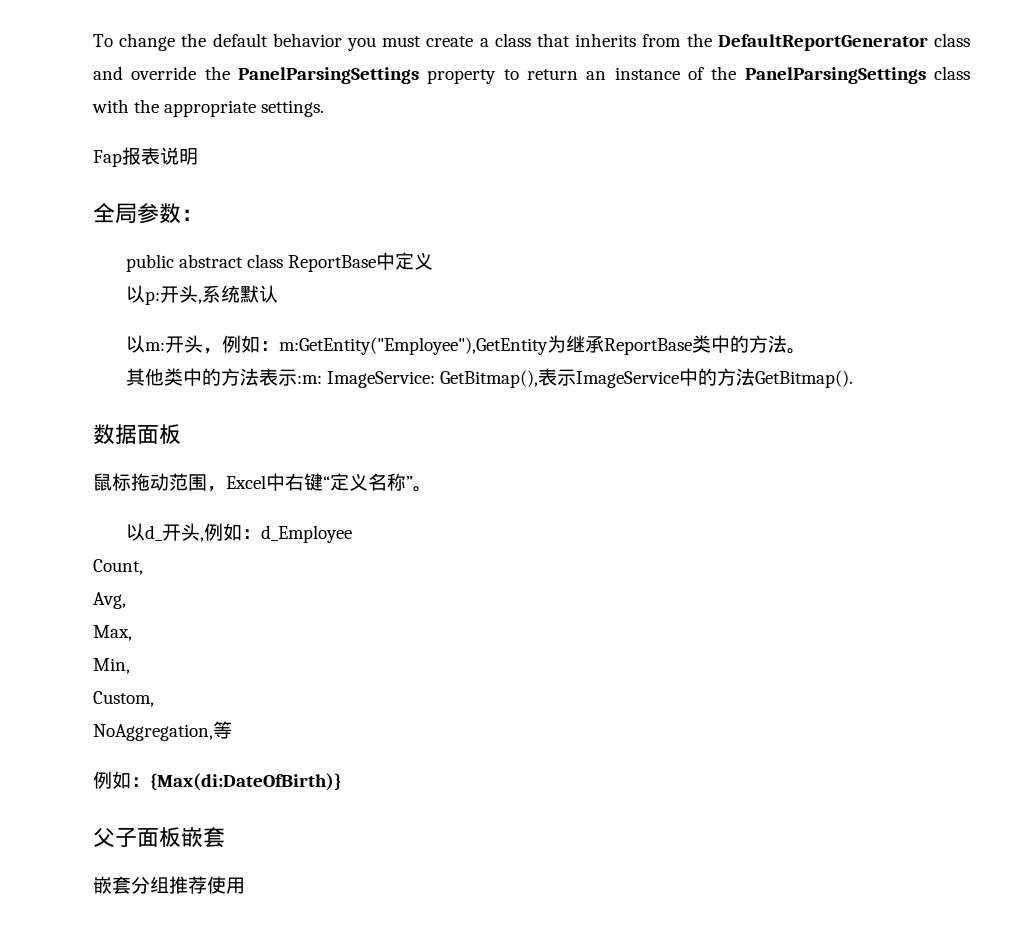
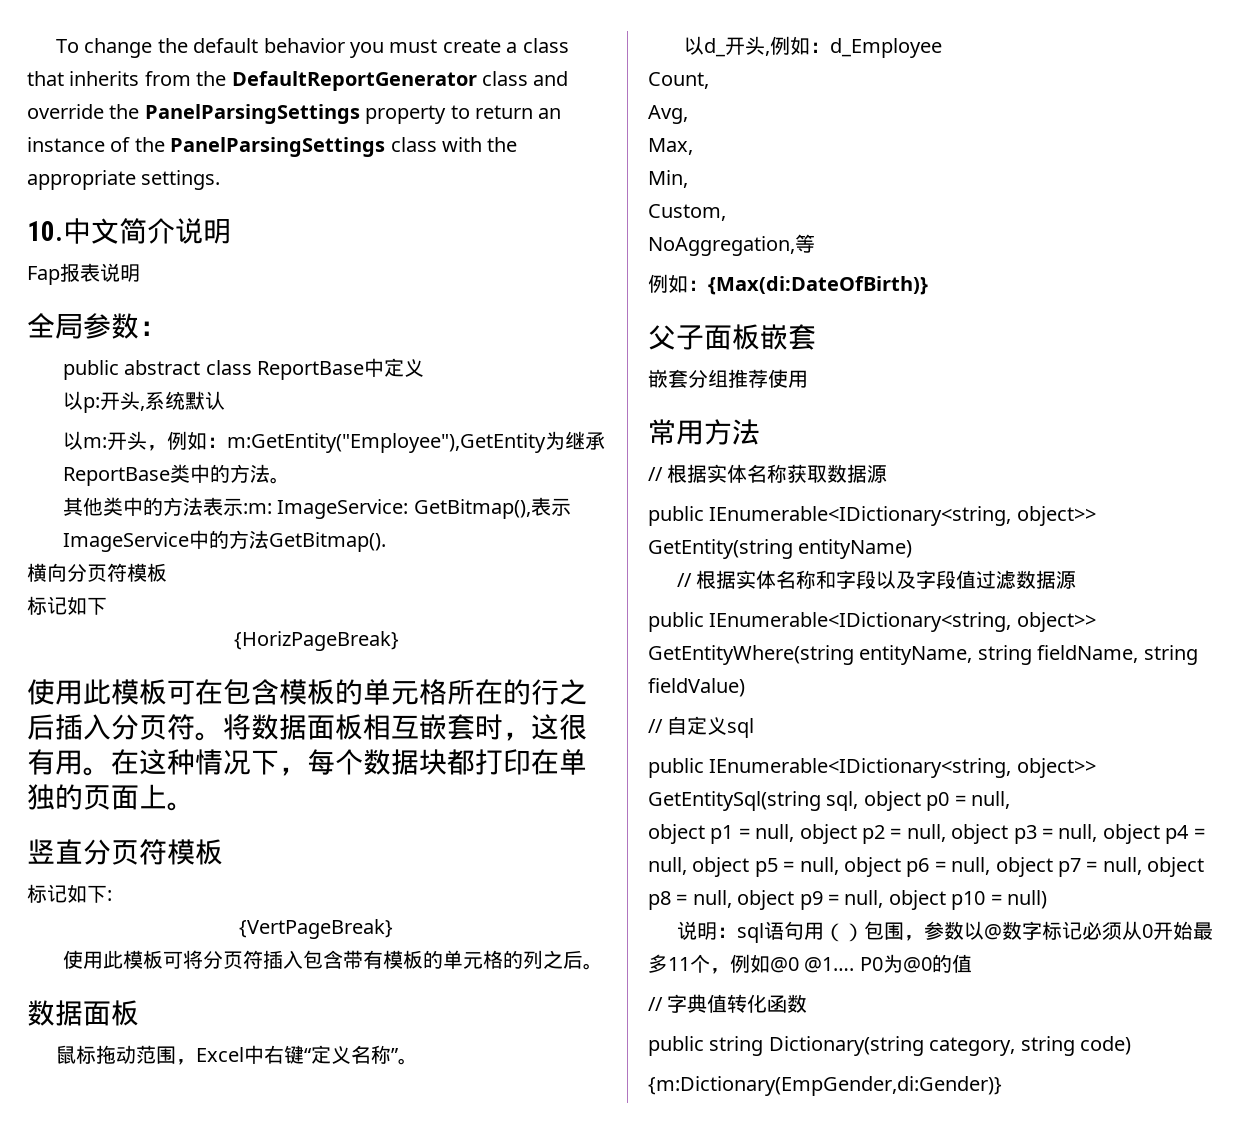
+ 10.中文简介说明
+ 横向分页符模板
+ 标记如下
+ {HorizPageBreak}
+ 使用此模板可在包含模板的单元格所在的行之后插入分页符。将数据面板相互嵌套时，这很有用。在这种情况下，每个数据块都打印在单独的页面上。
+ 竖直分页符模板
+ 标记如下:
+ {VertPageBreak}
+ 使用此模板可将分页符插入包含带有模板的单元格的列之后。
+ 常用方法
+ // 根据实体名称获取数据源
+ public IEnumerable<IDictionary<string, object>> GetEntity(string entityName)
+ // 根据实体名称和字段以及字段值过滤数据源
+ public IEnumerable<IDictionary<string, object>> GetEntityWhere(string entityName, string fieldName, string fieldValue)
+ // 自定义sql
+ public IEnumerable<IDictionary<string, object>> GetEntitySql(string sql, object p0 = null,
+ object p1 = null, object p2 = null, object p3 = null, object p4 = null, object p5 = null, object p6 = null, object p7 = null, object p8 = null, object p9 = null, object p10 = null)
+ 说明：sql语句用（）包围，参数以@数字标记必须从0开始最多11个，例如@0 @1…. P0为@0的值
+ // 字典值转化函数
+ public string Dictionary(string category, string code)
+ {m:Dictionary(EmpGender,di:Gender)}

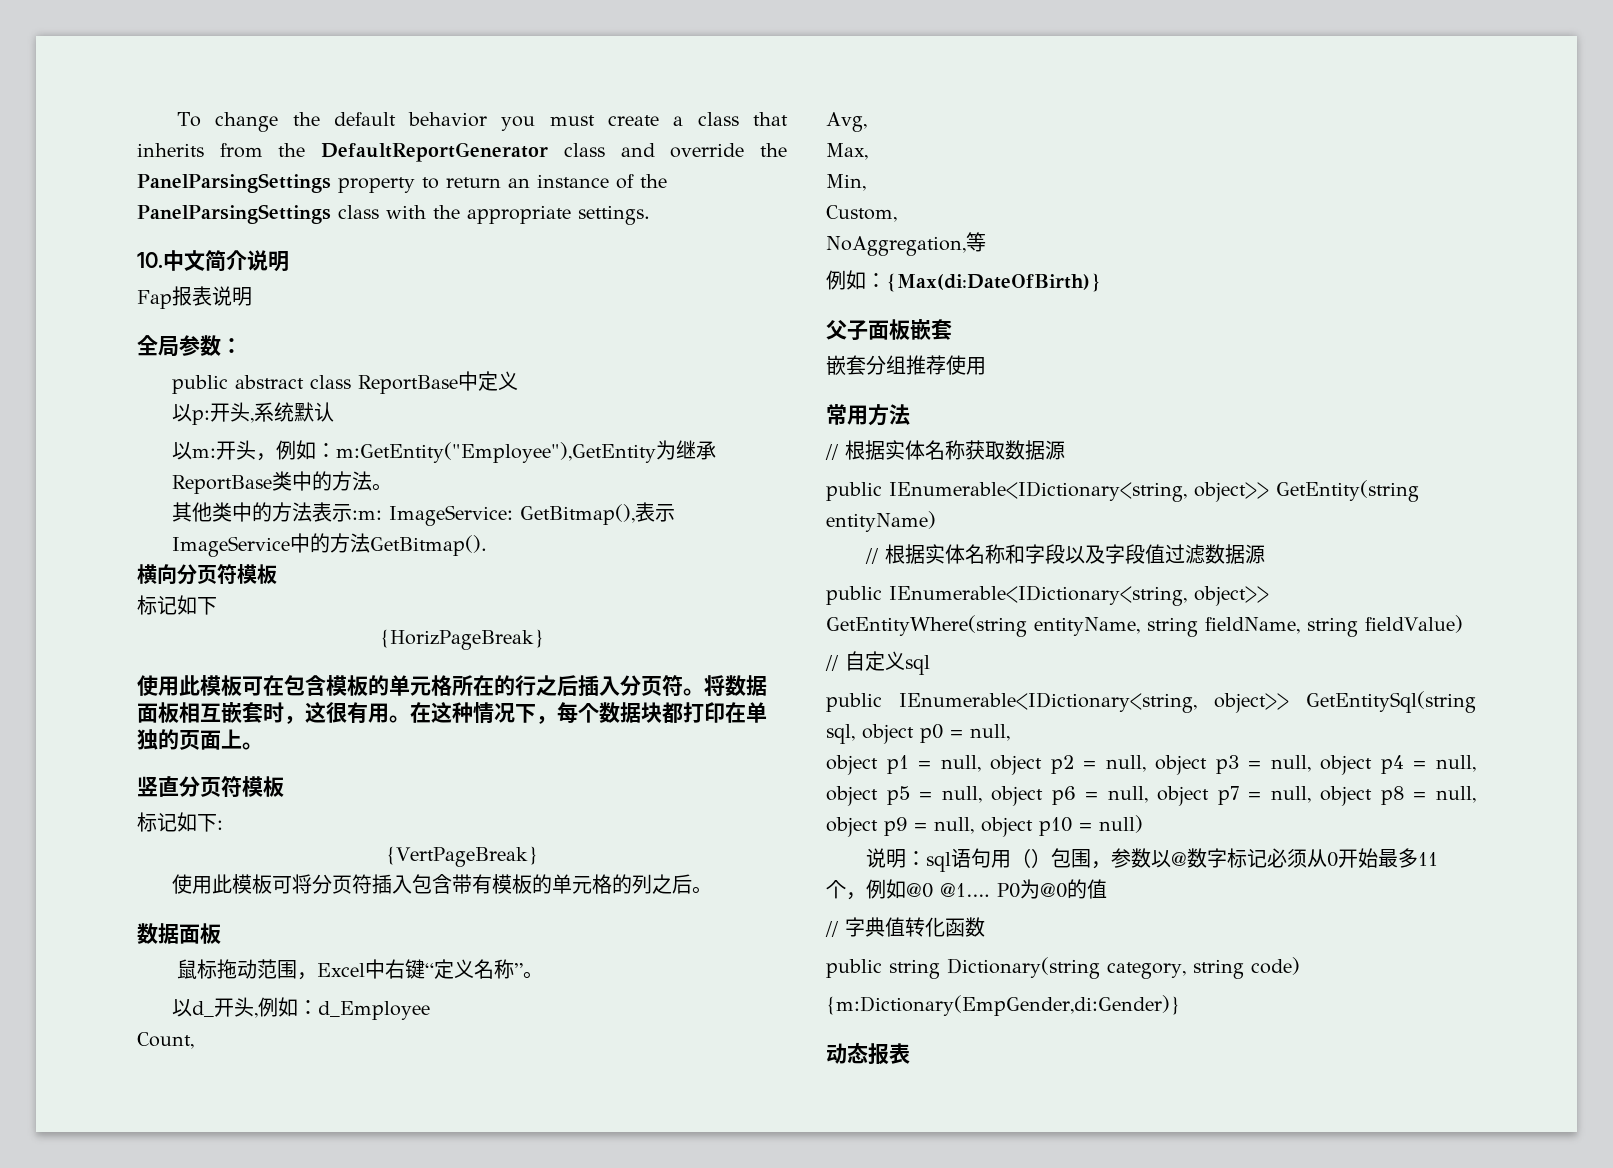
+ 动态报表

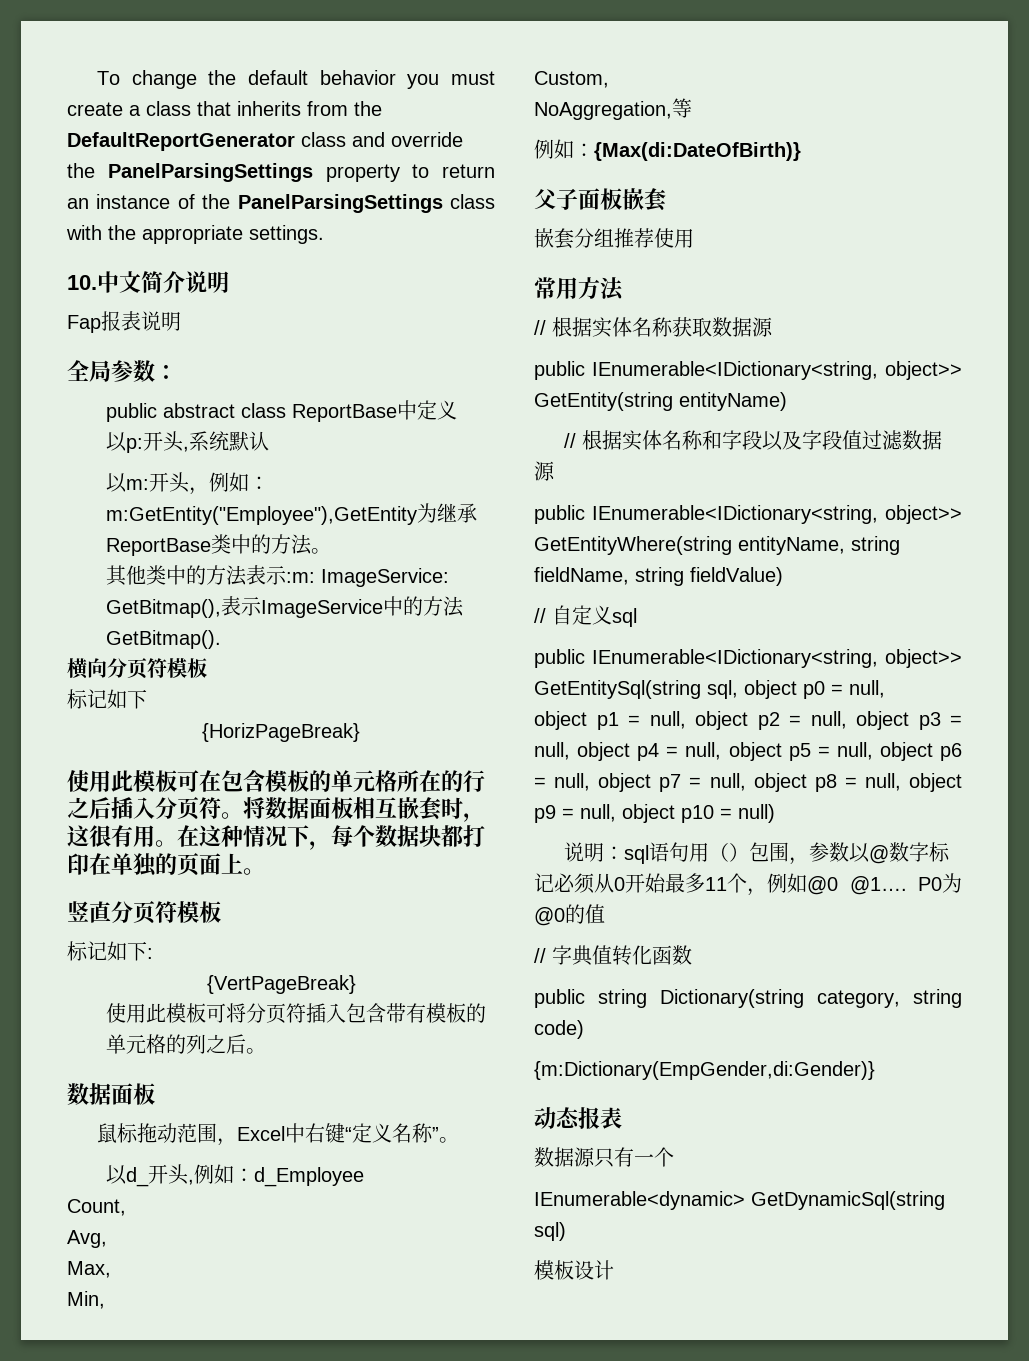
+ 数据源只有一个
+ IEnumerable<dynamic> GetDynamicSql(string sql)
+ 模板设计

